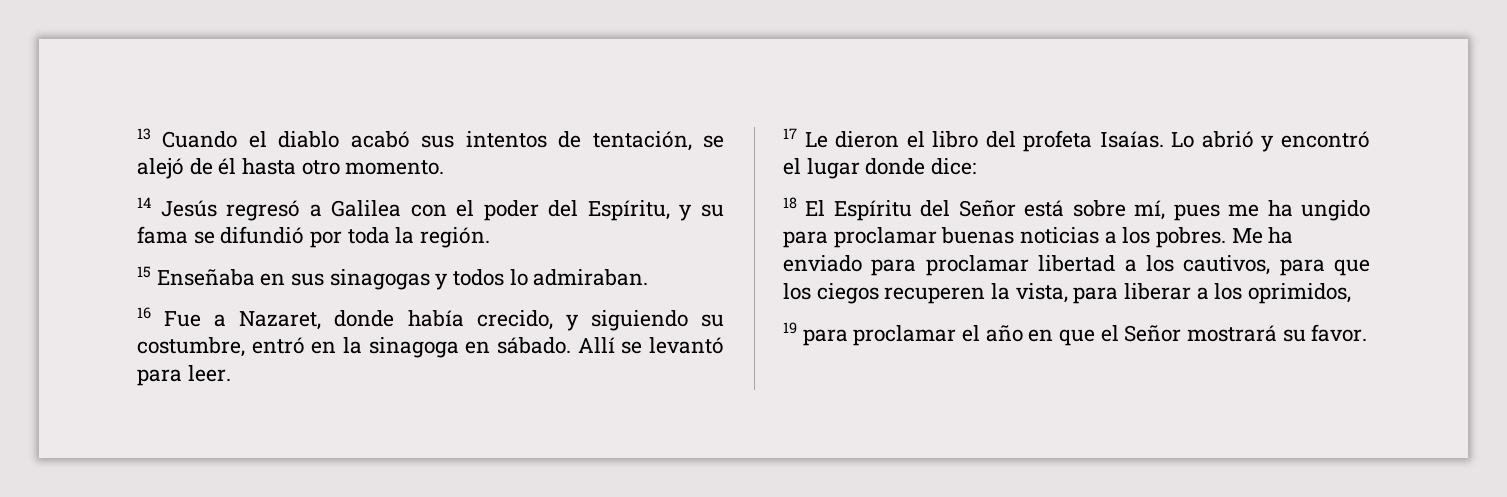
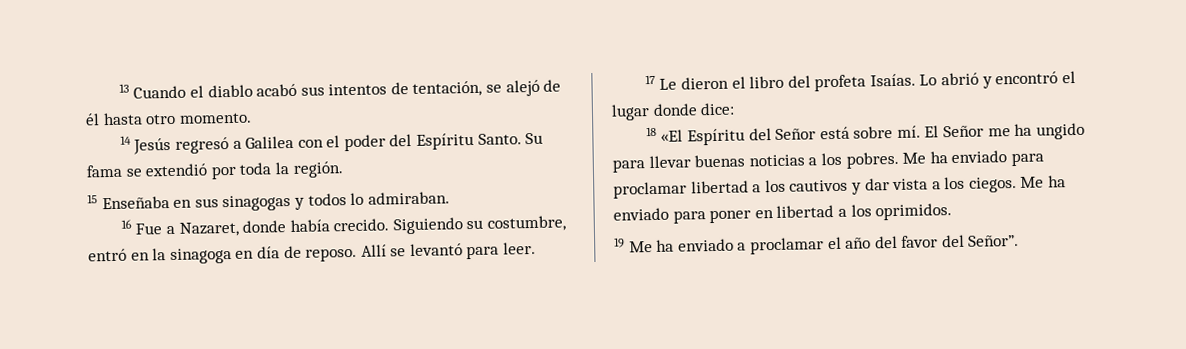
- 14 Jesús regresó a Galilea con el poder del Espíritu, y su fama se difundió por toda la región.
+ 14 Jesús regresó a Galilea con el poder del Espíritu Santo. Su fama se extendió por toda la región.
- 16 Fue a Nazaret, donde había crecido, y siguiendo su costumbre, entró en la sinagoga en sábado.
+ 16 Fue a Nazaret, donde había crecido. Siguiendo su costumbre, entró en la sinagoga en día de reposo.
- 18 El Espíritu del Señor está sobre mí, pues me ha ungido para proclamar buenas noticias a los pobres.
+ 18 «El Espíritu del Señor está sobre mí. El Señor me ha ungido para llevar buenas noticias a los pobres.
- Me ha enviado para proclamar libertad a los cautivos, para que los ciegos recuperen la vista, para liberar a los oprimidos,
- 19 para proclamar el año en que el Señor mostrará su favor.
+ Me ha enviado para proclamar libertad a los cautivos y dar vista a los ciegos. Me ha enviado para poner en libertad a los oprimidos.
+ 19 Me ha enviado a proclamar el año del favor del Señor”.

